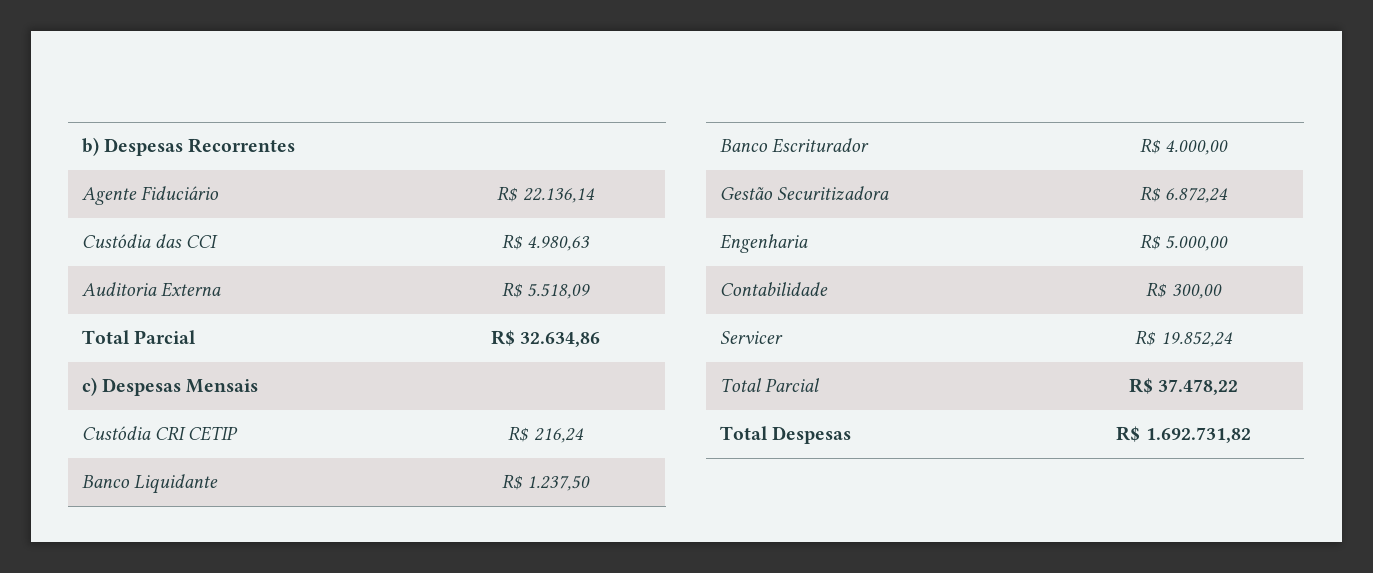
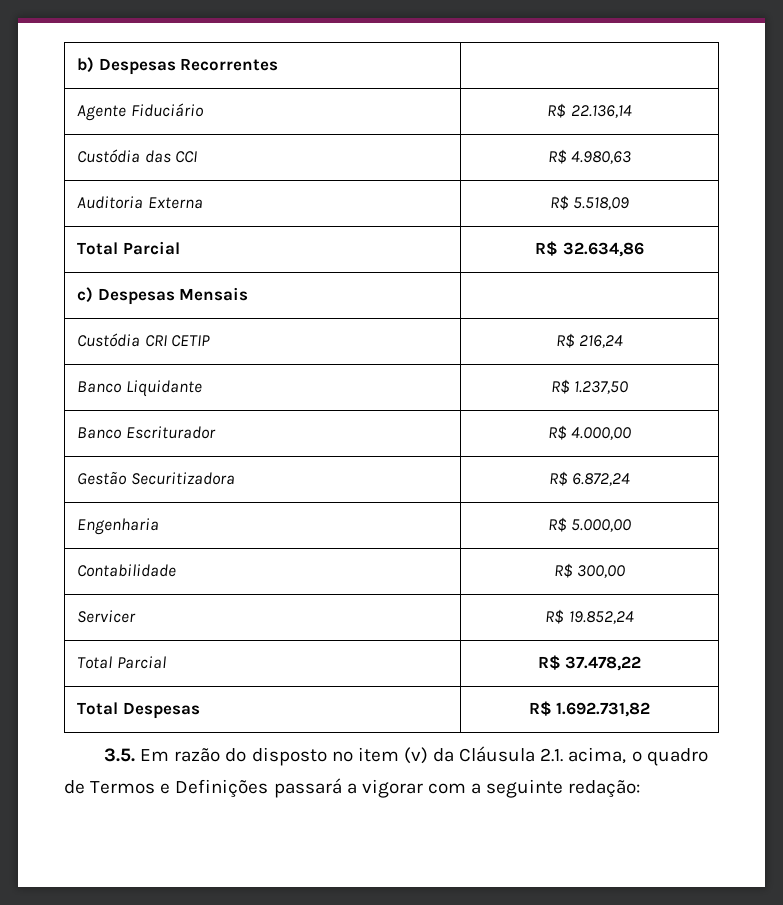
+ 3.5. Em razão do disposto no item (v) da Cláusula 2.1. acima, o quadro de Termos e Definições passará a vigorar com a seguinte redação:

